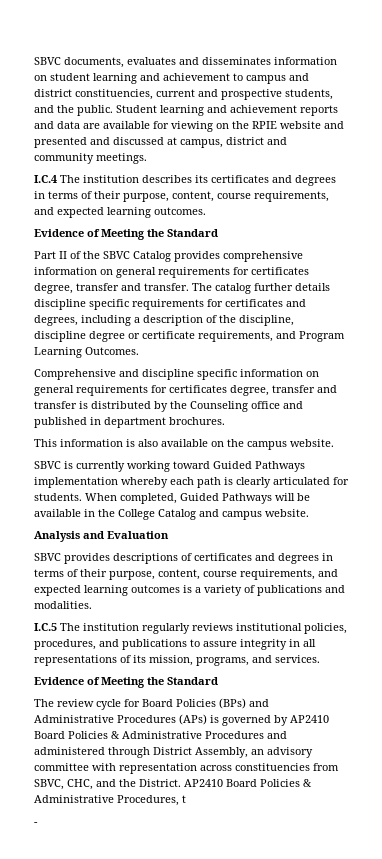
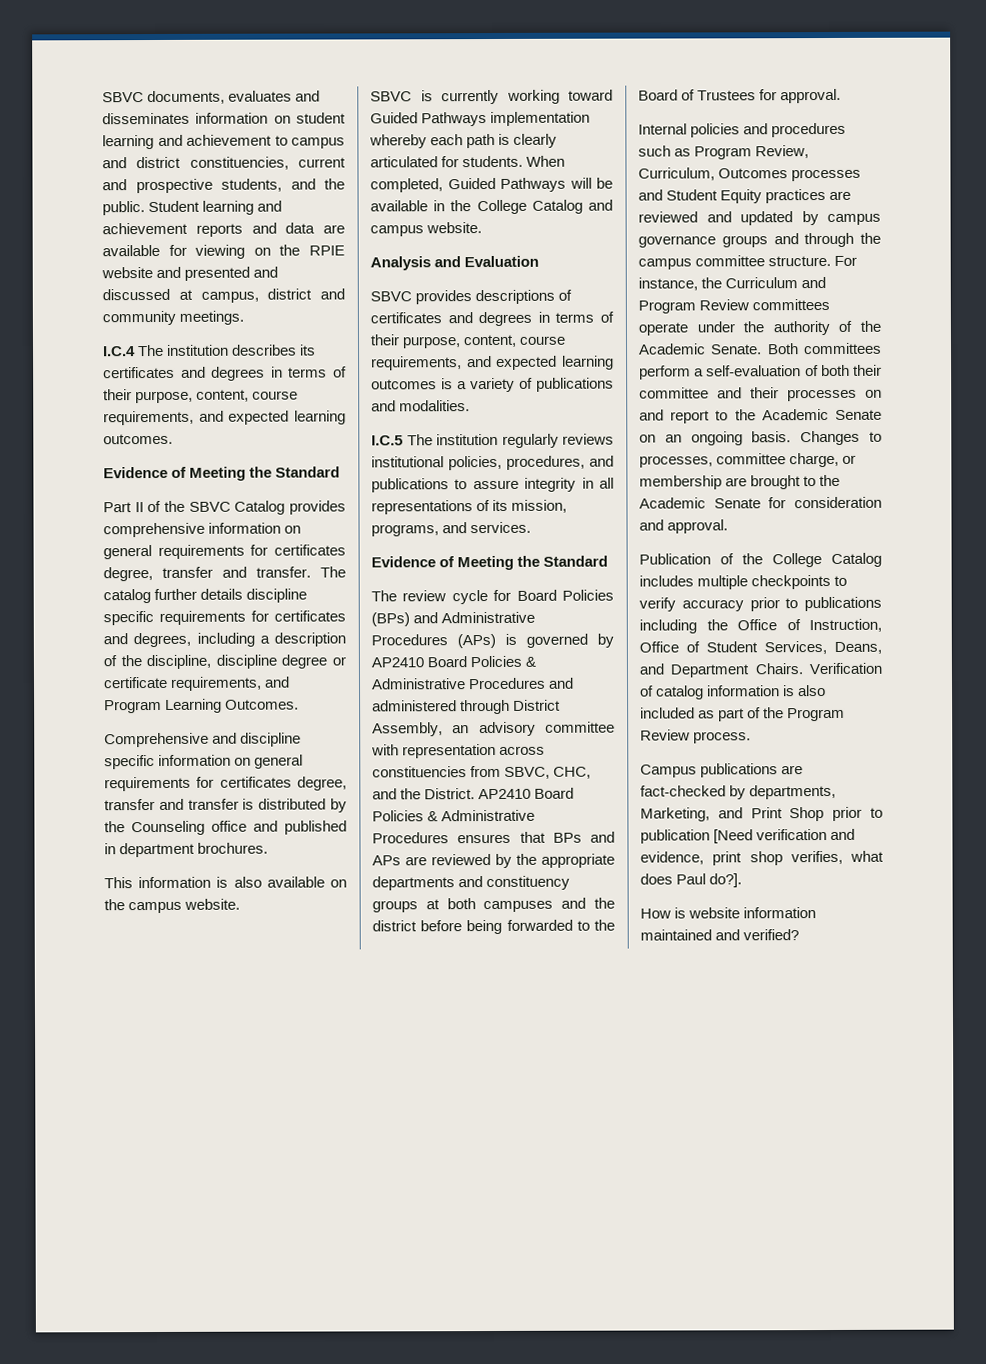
- AP2410 Board Policies & Administrative Procedures, t
- -
+ AP2410 Board Policies & Administrative Procedures ensures that BPs and APs are reviewed by the appropriate departments and constituency groups at both campuses and the district before being forwarded to the Board of Trustees for approval.
+ Internal policies and procedures such as Program Review, Curriculum, Outcomes processes and Student Equity practices are reviewed and updated by campus governance groups and through the campus committee structure. For instance, the Curriculum and Program Review committees operate under the authority of the Academic Senate. Both committees perform a self-evaluation of both their committee and their processes on and report to the Academic Senate on an ongoing basis. Changes to processes, committee charge, or membership are brought to the Academic Senate for consideration and approval.
+ Publication of the College Catalog includes multiple checkpoints to verify accuracy prior to publications including the Office of Instruction, Office of Student Services, Deans, and Department Chairs. Verification of catalog information is also included as part of the Program Review process.
+ Campus publications are fact-checked by departments, Marketing, and Print Shop prior to publication [Need verification and evidence, print shop verifies, what does Paul do?].
+ How is website information maintained and verified?

